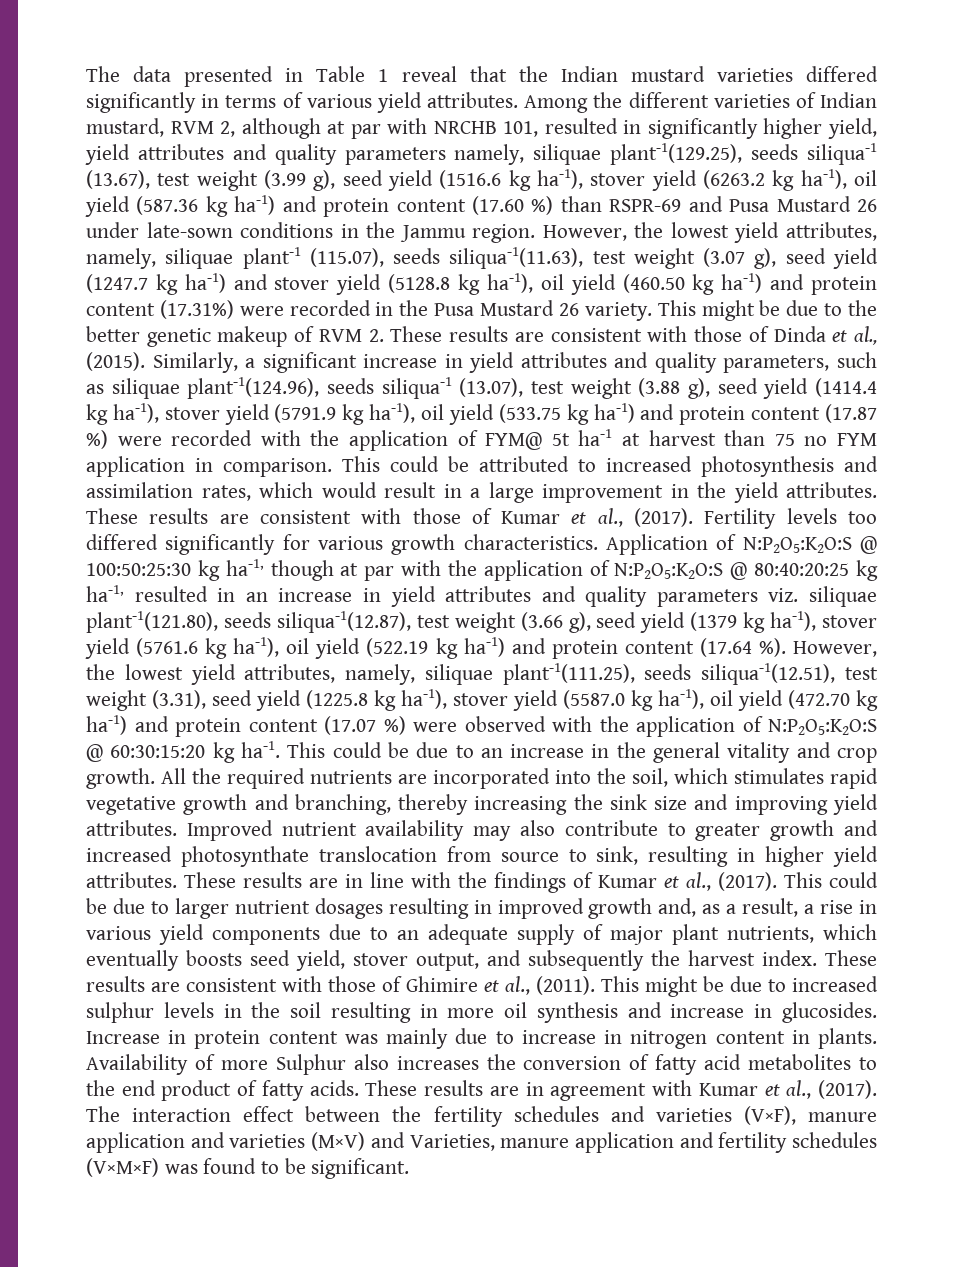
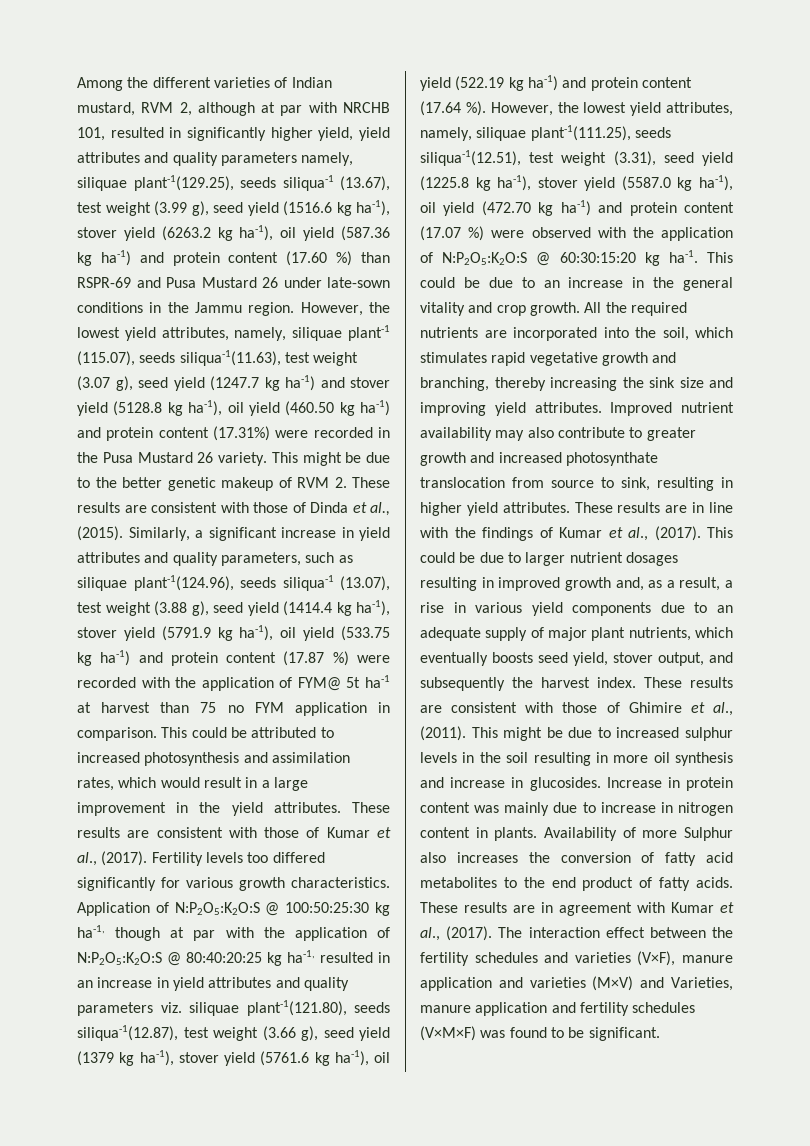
- The data presented in Table 1 reveal that the Indian mustard varieties differed significantly in terms of various yield attributes.

